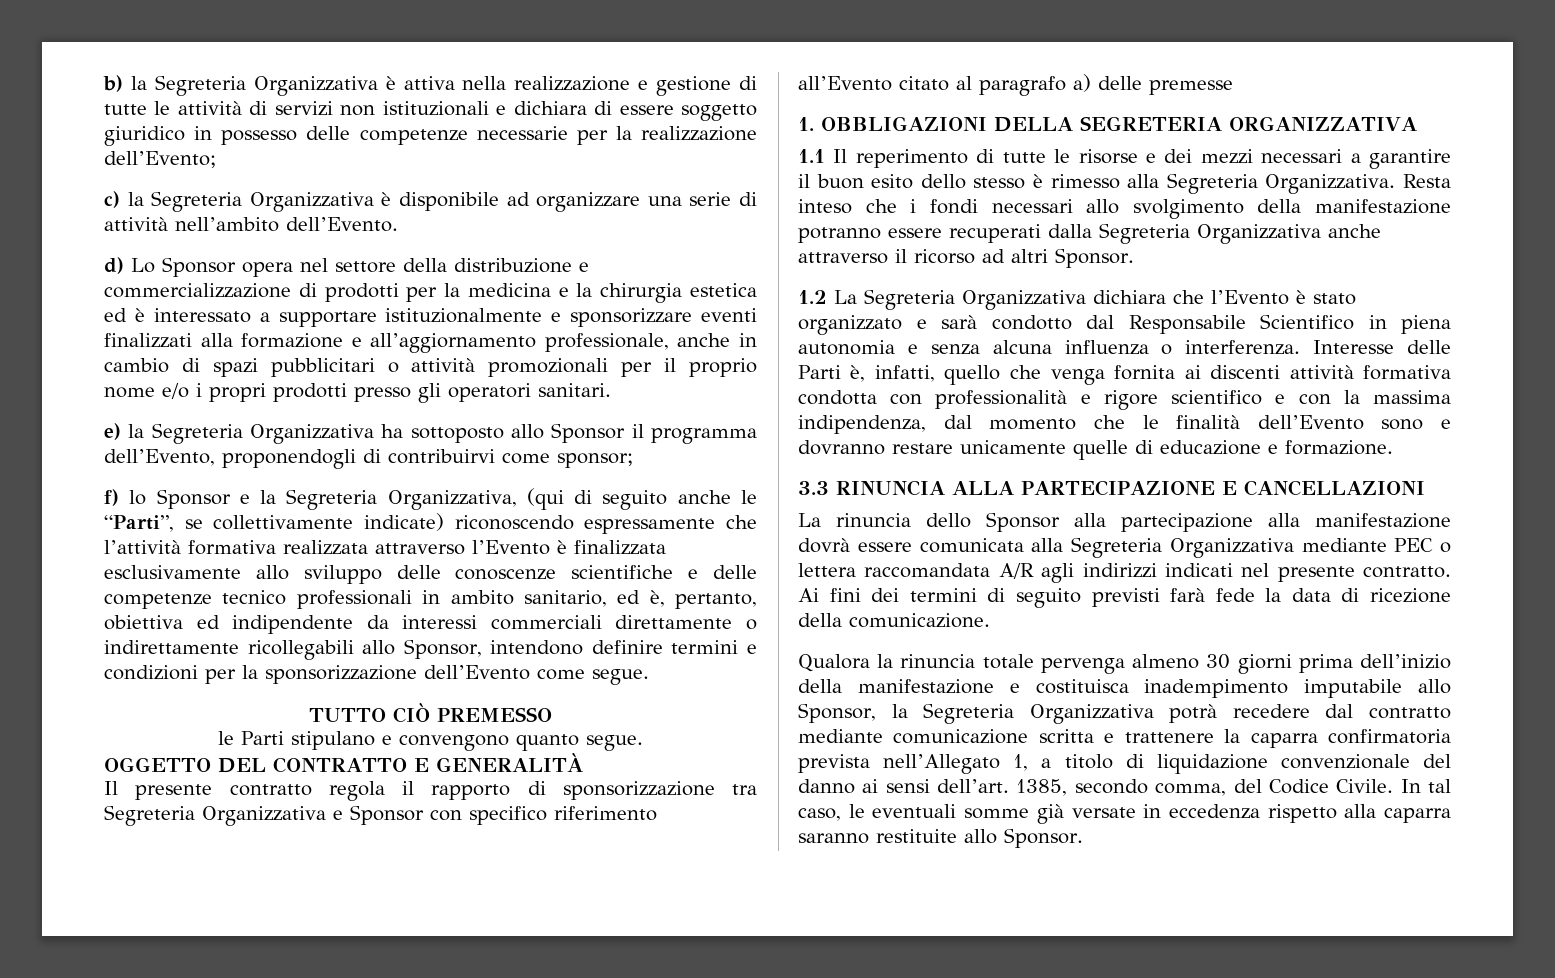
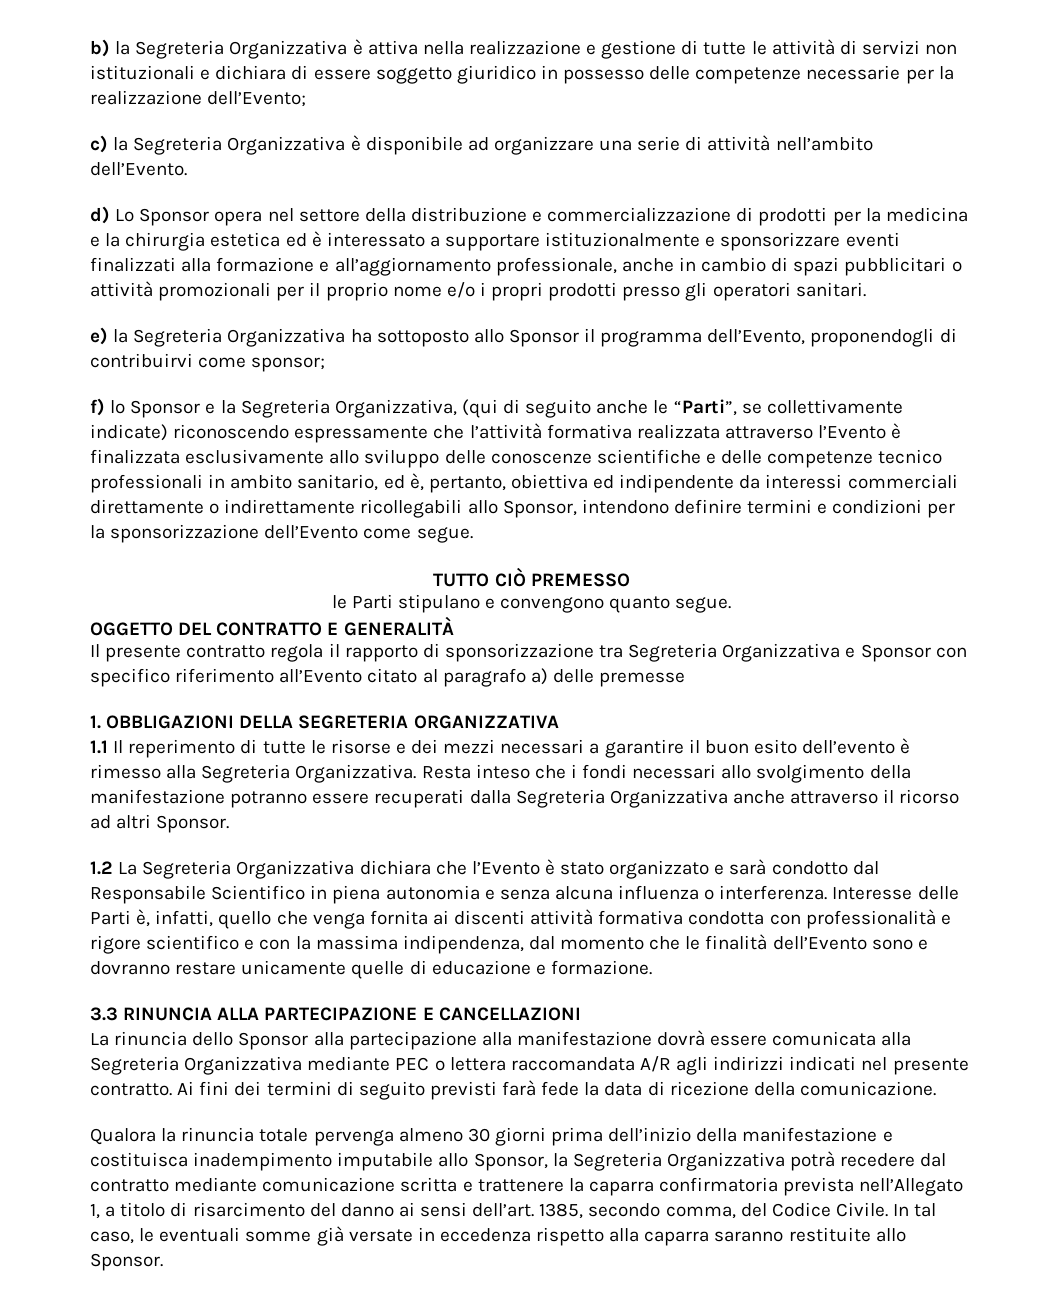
- 1.1 Il reperimento di tutte le risorse e dei mezzi necessari a garantire il buon esito dello stesso è rimesso alla Segreteria Organizzativa.
+ 1.1 Il reperimento di tutte le risorse e dei mezzi necessari a garantire il buon esito dell’evento è rimesso alla Segreteria Organizzativa.
- Qualora la rinuncia totale pervenga almeno 30 giorni prima dell’inizio della manifestazione e costituisca inadempimento imputabile allo Sponsor, la Segreteria Organizzativa potrà recedere dal contratto mediante comunicazione scritta e trattenere la caparra confirmatoria prevista nell’Allegato 1, a titolo di liquidazione convenzionale del danno ai sensi dell’art.
+ Qualora la rinuncia totale pervenga almeno 30 giorni prima dell’inizio della manifestazione e costituisca inadempimento imputabile allo Sponsor, la Segreteria Organizzativa potrà recedere dal contratto mediante comunicazione scritta e trattenere la caparra confirmatoria prevista nell’Allegato 1, a titolo di risarcimento del danno ai sensi dell’art.

